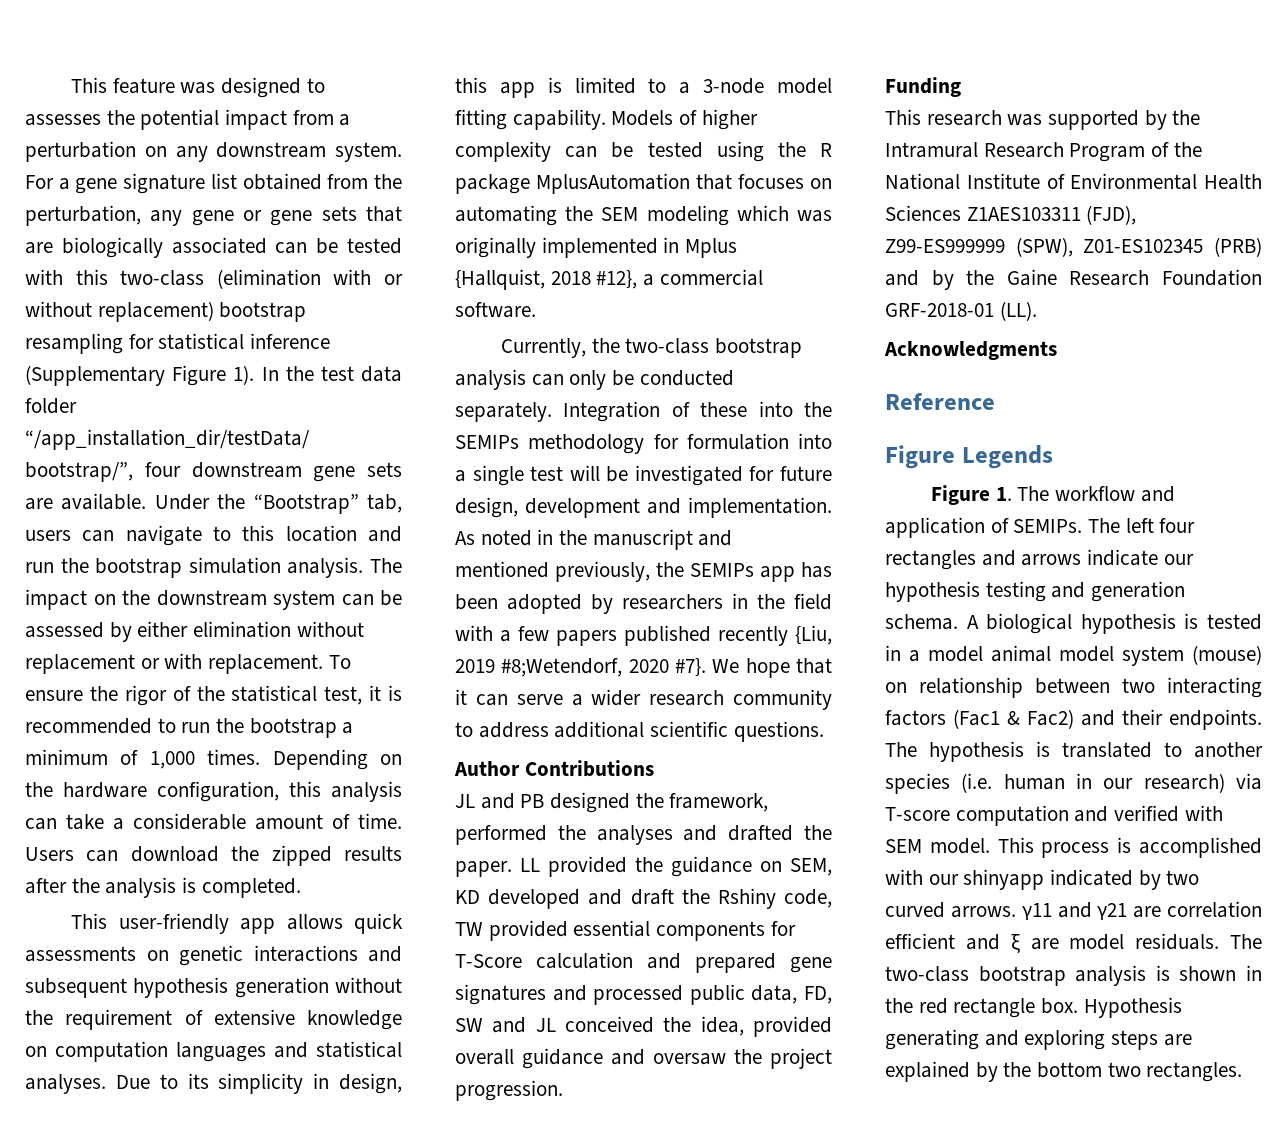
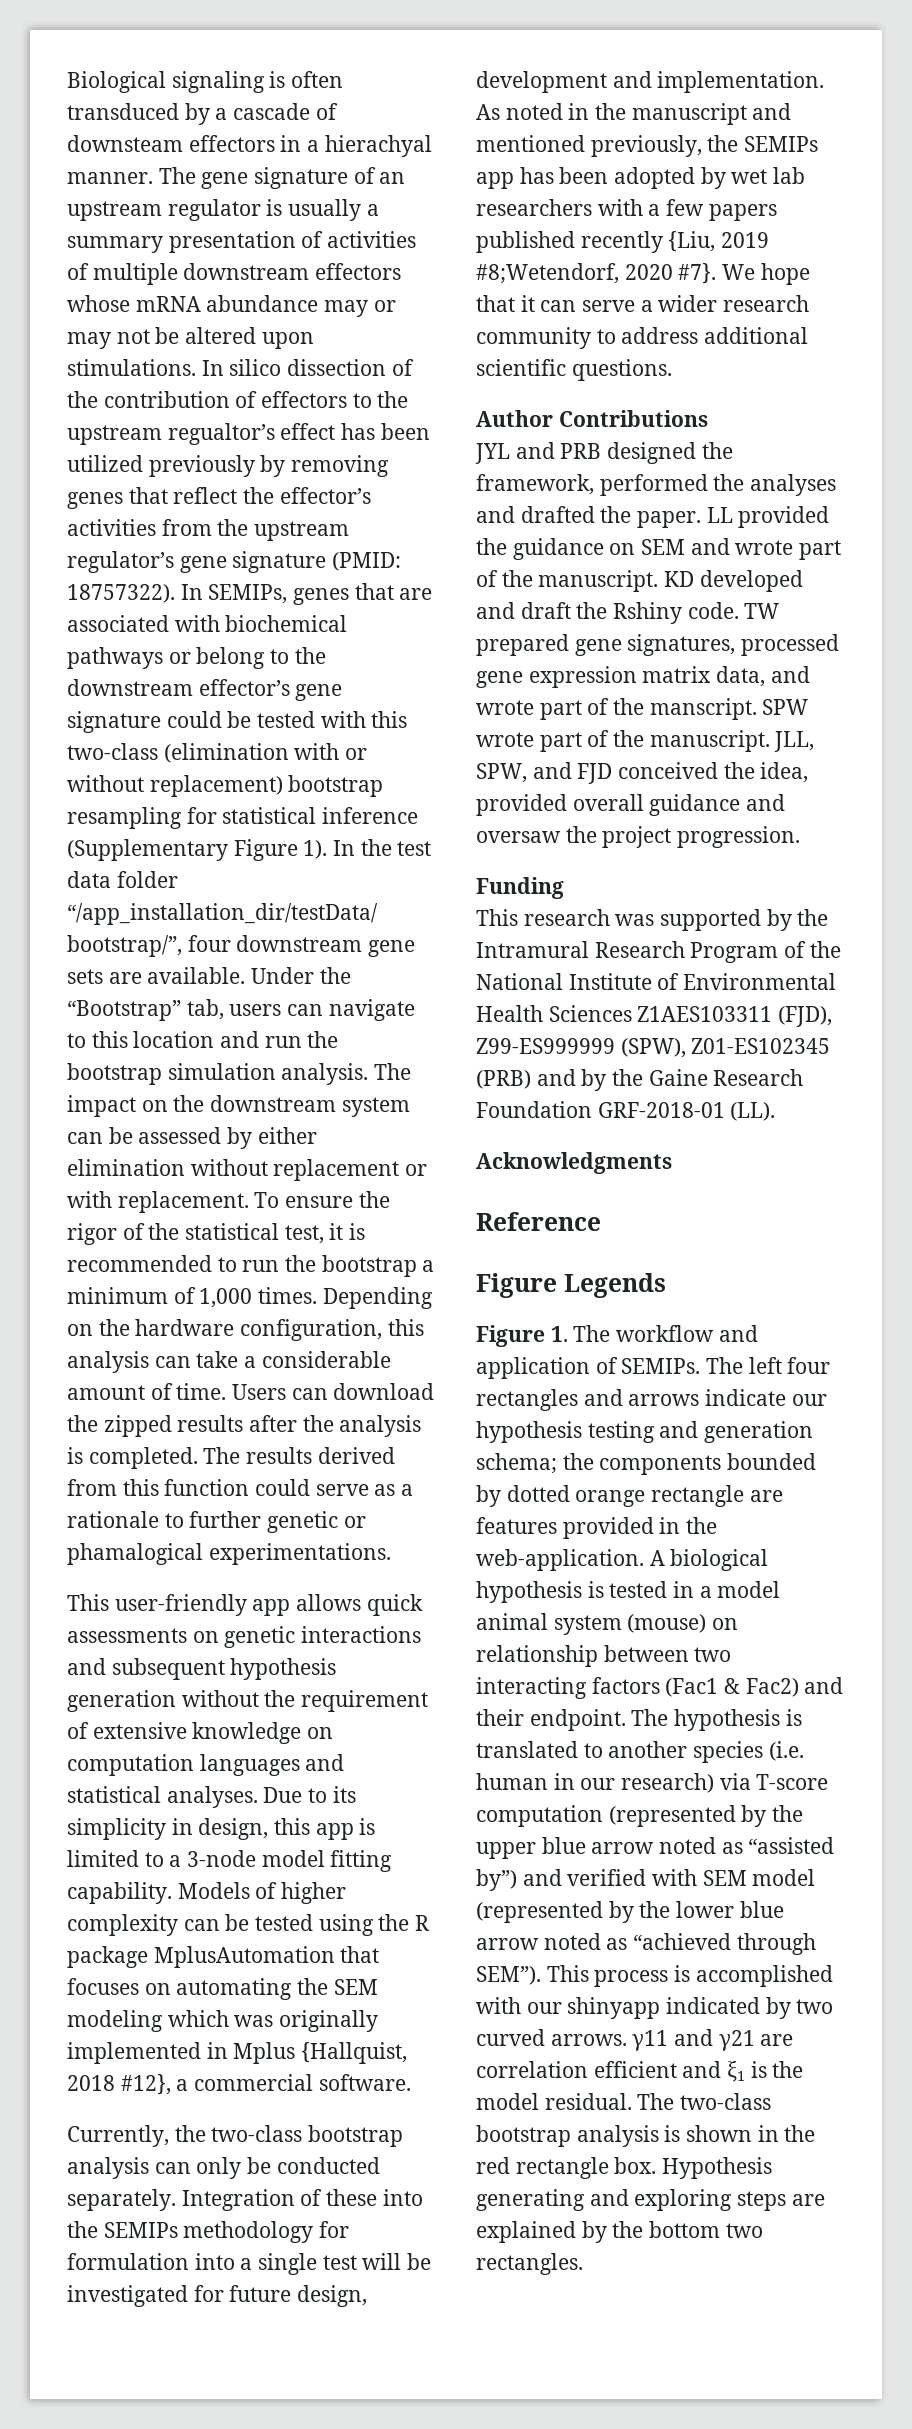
- This feature was designed to assesses the potential impact from a perturbation on any downstream system. For a gene signature list obtained from the perturbation, any gene or gene sets that are biologically associated can be tested with this two-class (elimination with or without replacement) bootstrap resampling for statistical inference (Supplementary Figure 1).
+ Biological signaling is often transduced by a cascade of downsteam effectors in a hierachyal manner. The gene signature of an upstream regulator is usually a summary presentation of activities of multiple downstream effectors whose mRNA abundance may or may not be altered upon stimulations. In silico dissection of the contribution of effectors to the upstream regualtor’s effect has been utilized previously by removing genes that reflect the effector’s activities from the upstream regulator’s gene signature (PMID: 18757322). In SEMIPs, genes that are associated with biochemical pathways or belong to the downstream effector’s gene signature could be tested with this two-class (elimination with or without replacement) bootstrap resampling for statistical inference (Supplementary Figure 1).
+ The results derived from this function could serve as a rationale to further genetic or phamalogical experimentations.
- As noted in the manuscript and mentioned previously, the SEMIPs app has been adopted by researchers in the field with a few papers published recently {Liu, 2019 #8;Wetendorf, 2020 #7}.
+ As noted in the manuscript and mentioned previously, the SEMIPs app has been adopted by wet lab researchers with a few papers published recently {Liu, 2019 #8;Wetendorf, 2020 #7}.
- JL and PB designed the framework, performed the analyses and drafted the paper.
+ JYL and PRB designed the framework, performed the analyses and drafted the paper.
- LL provided the guidance on SEM, KD developed and draft the Rshiny code, TW provided essential components for T-Score calculation and prepared gene signatures and processed public data, FD, SW and JL conceived the idea, provided overall guidance and oversaw the project progression.
+ LL provided the guidance on SEM and wrote part of the manuscript. KD developed and draft the Rshiny code. TW prepared gene signatures, processed gene expression matrix data, and wrote part of the manscript. SPW wrote part of the manuscript. JLL, SPW, and FJD conceived the idea, provided overall guidance and oversaw the project progression.
- The left four rectangles and arrows indicate our hypothesis testing and generation schema.
+ The left four rectangles and arrows indicate our hypothesis testing and generation schema; the components bounded by dotted orange rectangle are features provided in the web-application.
- A biological hypothesis is tested in a model animal model system (mouse) on relationship between two interacting factors (Fac1 & Fac2) and their endpoints.
+ A biological hypothesis is tested in a model animal system (mouse) on relationship between two interacting factors (Fac1 & Fac2) and their endpoint.
- The hypothesis is translated to another species (i.e. human in our research) via T-score computation and verified with SEM model.
+ The hypothesis is translated to another species (i.e. human in our research) via T-score computation (represented by the upper blue arrow noted as “assisted by”) and verified with SEM model (represented by the lower blue arrow noted as “achieved through SEM”).
- This process is accomplished with our shinyapp indicated by two curved arrows. γ11 and γ21 are correlation efficient and ξ are model residuals.
+ This process is accomplished with our shinyapp indicated by two curved arrows. γ11 and γ21 are correlation efficient and ξ1 is the model residual.

